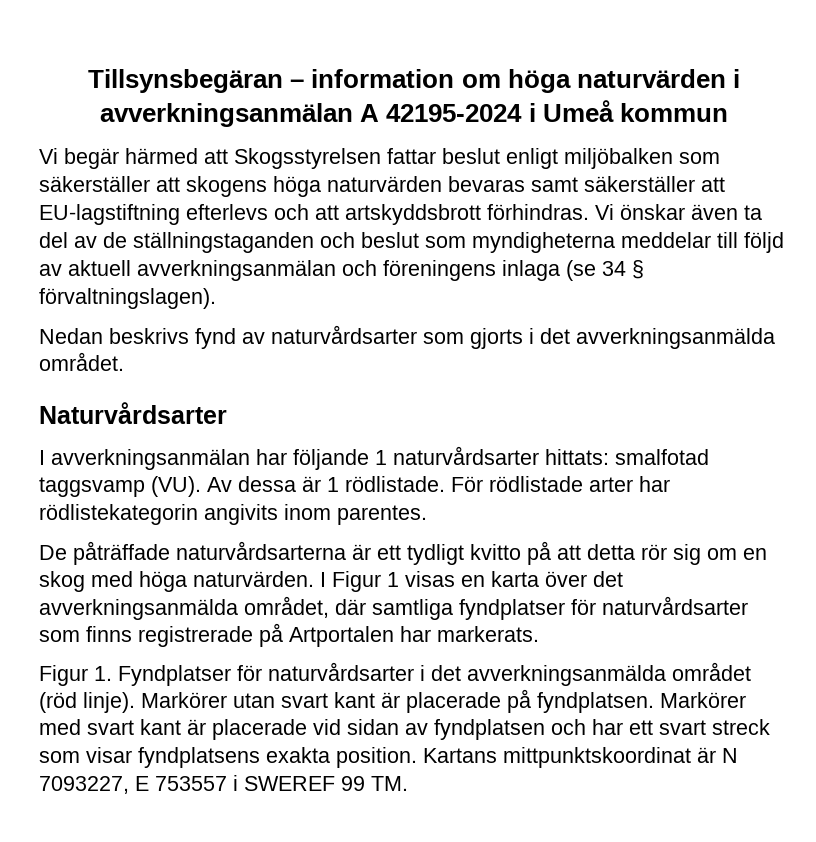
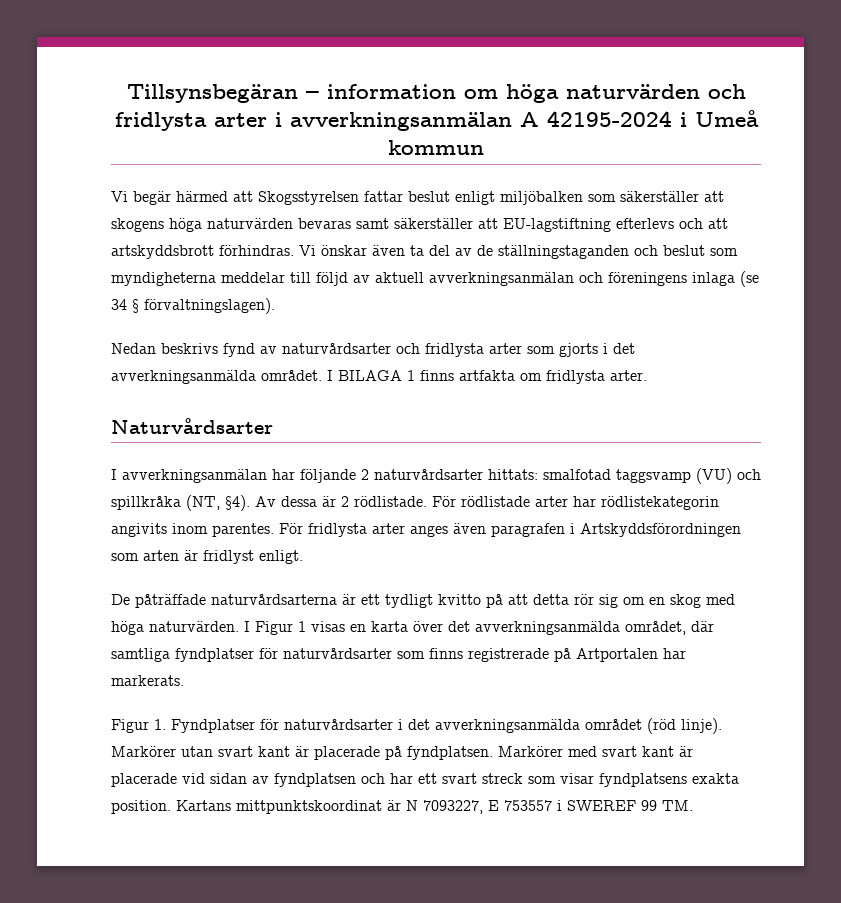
- Tillsynsbegäran – information om höga naturvärden i avverkningsanmälan A 42195-2024 i Umeå kommun
+ Tillsynsbegäran – information om höga naturvärden och fridlysta arter i avverkningsanmälan A 42195-2024 i Umeå kommun
- Nedan beskrivs fynd av naturvårdsarter som gjorts i det avverkningsanmälda området.
+ Nedan beskrivs fynd av naturvårdsarter och fridlysta arter som gjorts i det avverkningsanmälda området. I BILAGA 1 finns artfakta om fridlysta arter.
- I avverkningsanmälan har följande 1 naturvårdsarter hittats: smalfotad taggsvamp (VU). Av dessa är 1 rödlistade.
+ I avverkningsanmälan har följande 2 naturvårdsarter hittats: smalfotad taggsvamp (VU) och spillkråka (NT, §4). Av dessa är 2 rödlistade.
+ För fridlysta arter anges även paragrafen i Artskyddsförordningen som arten är fridlyst enligt.

